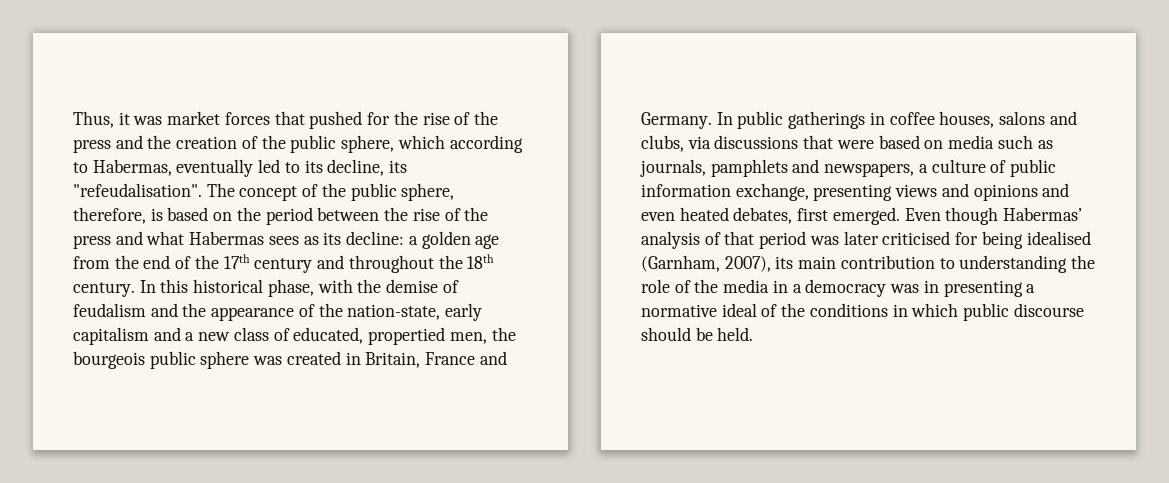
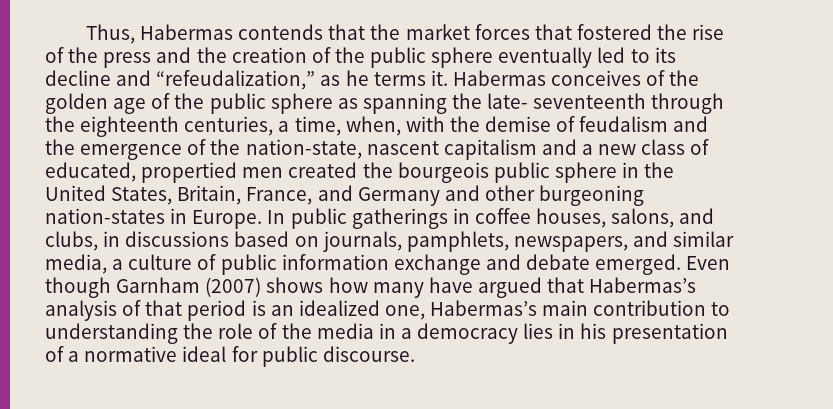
- Thus, it was market forces that pushed for the rise of the press and the creation of the public sphere, which according to Habermas, eventually led to its decline, its "refeudalisation". The concept of the public sphere, therefore, is based on the period between the rise of the press and what Habermas sees as its decline: a golden age from the end of the 17th century and throughout the 18th century. In this historical phase, with the demise of feudalism and the appearance of the nation-state, early capitalism and a new class of educated, propertied men, the bourgeois public sphere was created in Britain, France and Germany.
+ Thus, Habermas contends that the market forces that fostered the rise of the press and the creation of the public sphere eventually led to its decline and “refeudalization,” as he terms it. Habermas conceives of the golden age of the public sphere as spanning the late- seventeenth through the eighteenth centuries, a time, when, with the demise of feudalism and the emergence of the nation-state, nascent capitalism and a new class of educated, propertied men created the bourgeois public sphere in the United States, Britain, France, and Germany and other burgeoning nation-states in Europe.
- In public gatherings in coffee houses, salons and clubs, via discussions that were based on media such as journals, pamphlets and newspapers, a culture of public information exchange, presenting views and opinions and even heated debates, first emerged. Even though Habermas’ analysis of that period was later criticised for being idealised (Garnham, 2007), its main contribution to understanding the role of the media in a democracy was in presenting a normative ideal of the conditions in which public discourse should be held.
+ In public gatherings in coffee houses, salons, and clubs, in discussions based on journals, pamphlets, newspapers, and similar media, a culture of public information exchange and debate emerged. Even though Garnham (2007) shows how many have argued that Habermas’s analysis of that period is an idealized one, Habermas’s main contribution to understanding the role of the media in a democracy lies in his presentation of a normative ideal for public discourse.

